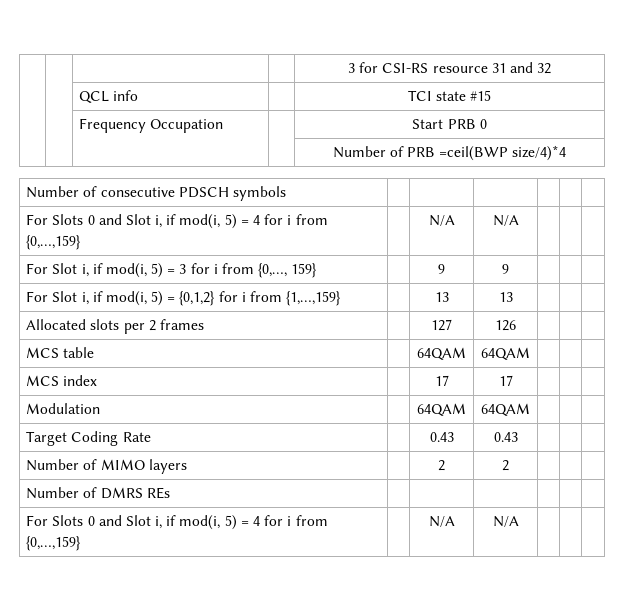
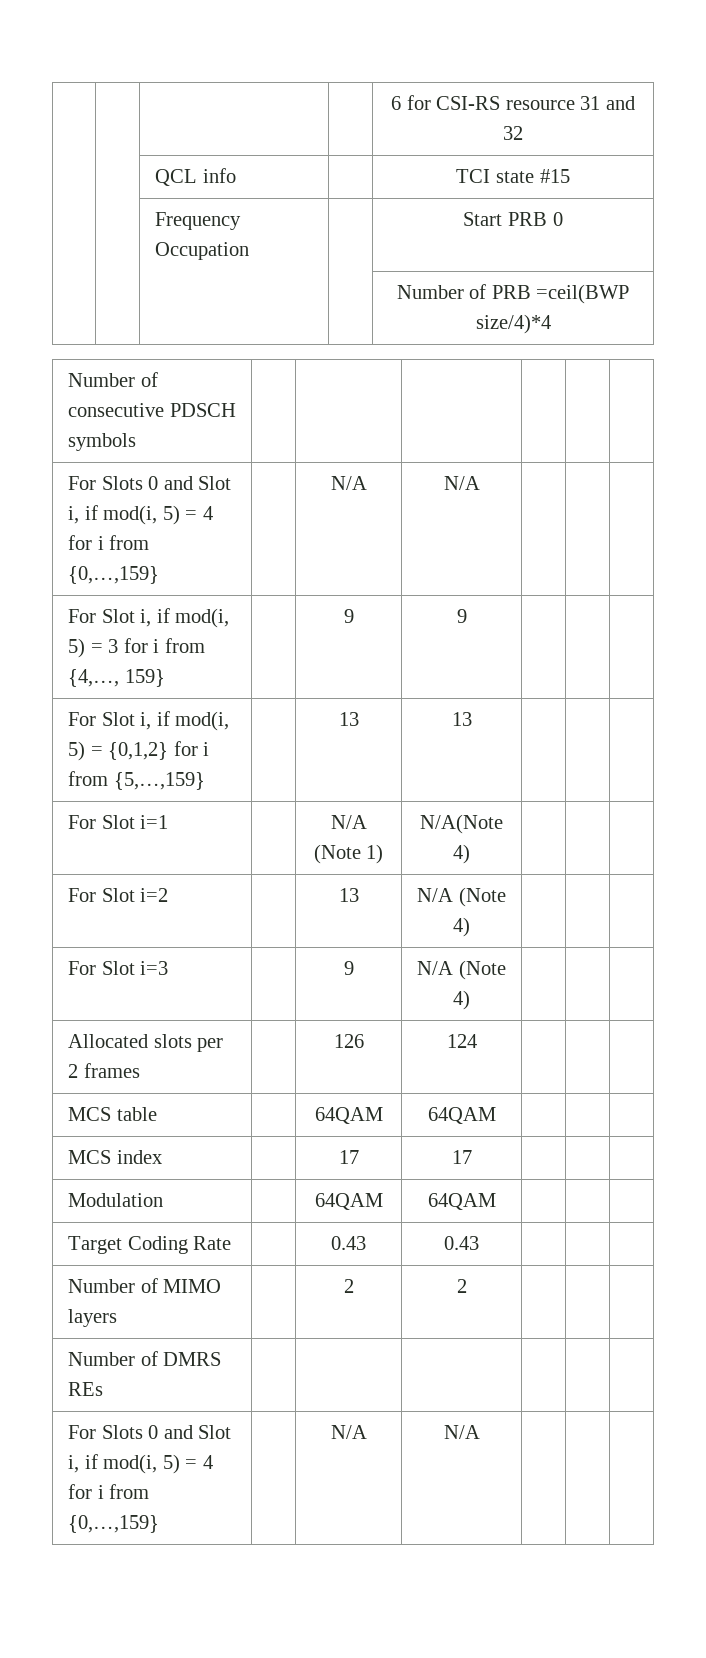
- | | | | 3 for CSI-RS resource 31 and 32
+ | | | | 6 for CSI-RS resource 31 and 32
- For Slot i, if mod(i, 5) = 3 for i from {0,…, 159} | | 9 | 9 | | |
+ For Slot i, if mod(i, 5) = 3 for i from {4,…, 159} | | 9 | 9 | | |
- For Slot i, if mod(i, 5) = {0,1,2} for i from {1,…,159} | | 13 | 13 | | |
+ For Slot i, if mod(i, 5) = {0,1,2} for i from {5,…,159} | | 13 | 13 | | |
+ For Slot i=1 | | N/A (Note 1) | N/A(Note 4) | | |
+ For Slot i=2 | | 13 | N/A (Note 4) | | |
+ For Slot i=3 | | 9 | N/A (Note 4) | | |
- Allocated slots per 2 frames | | 127 | 126 | | |
+ Allocated slots per 2 frames | | 126 | 124 | | |

